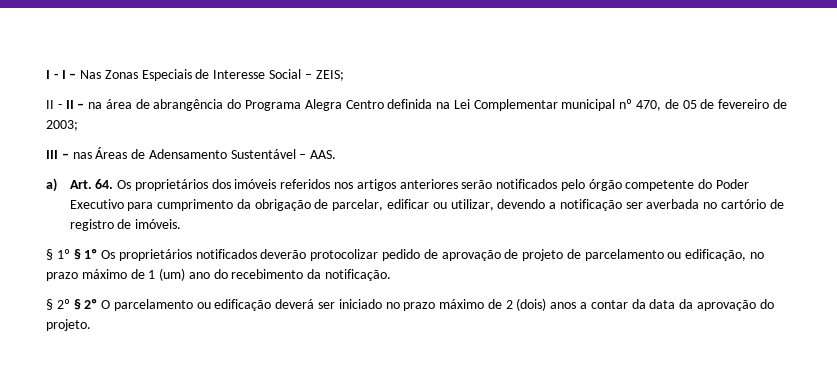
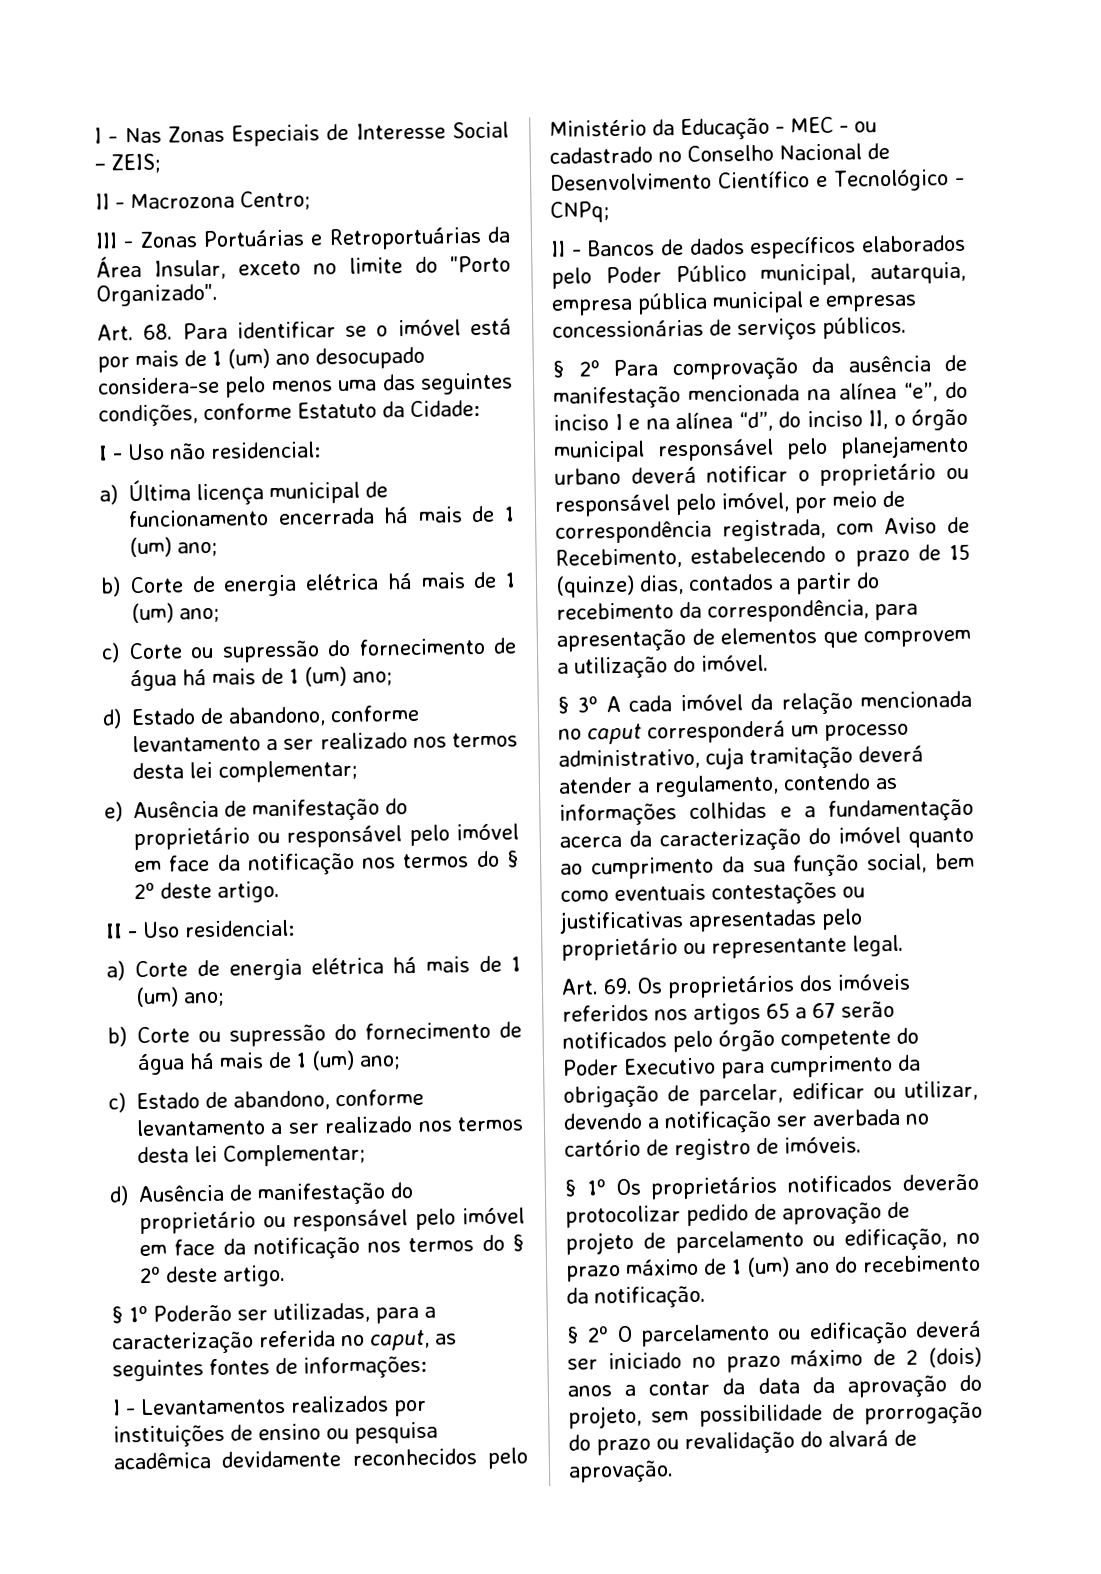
- I - I – Nas Zonas Especiais de Interesse Social – ZEIS;
+ I - Nas Zonas Especiais de Interesse Social – ZEIS;
- II - II – na área de abrangência do Programa Alegra Centro definida na Lei Complementar municipal nº 470, de 05 de fevereiro de 2003;
- III – nas Áreas de Adensamento Sustentável – AAS.
- a) Art. 64. Os proprietários dos imóveis referidos nos artigos anteriores serão notificados pelo órgão competente do Poder Executivo para cumprimento da obrigação de parcelar, edificar ou utilizar, devendo a notificação ser averbada no cartório de registro de imóveis.
+ II - Macrozona Centro;
+ III - Zonas Portuárias e Retroportuárias da Área Insular, exceto no limite do "Porto Organizado".
+ Art. 68. Para identificar se o imóvel está por mais de 1 (um) ano desocupado considera-se pelo menos uma das seguintes condições, conforme Estatuto da Cidade:
+ I - Uso não residencial:
+ a) Última licença municipal de funcionamento encerrada há mais de 1 (um) ano;
+ b) Corte de energia elétrica há mais de 1 (um) ano;
+ c) Corte ou supressão do fornecimento de água há mais de 1 (um) ano;
+ d) Estado de abandono, conforme levantamento a ser realizado nos termos desta lei complementar;
+ e) Ausência de manifestação do proprietário ou responsável pelo imóvel em face da notificação nos termos do § 2º deste artigo.
+ II - Uso residencial:
+ a) Corte de energia elétrica há mais de 1 (um) ano;
+ b) Corte ou supressão do fornecimento de água há mais de 1 (um) ano;
+ c) Estado de abandono, conforme levantamento a ser realizado nos termos desta lei Complementar;
+ d) Ausência de manifestação do proprietário ou responsável pelo imóvel em face da notificação nos termos do § 2º deste artigo.
+ § 1º Poderão ser utilizadas, para a caracterização referida no caput, as seguintes fontes de informações:
+ I - Levantamentos realizados por instituições de ensino ou pesquisa acadêmica devidamente reconhecidos pelo Ministério da Educação - MEC - ou cadastrado no Conselho Nacional de Desenvolvimento Científico e Tecnológico - CNPq;
+ II - Bancos de dados específicos elaborados pelo Poder Público municipal, autarquia, empresa pública municipal e empresas concessionárias de serviços públicos.
+ § 2º Para comprovação da ausência de manifestação mencionada na alínea “e”, do inciso I e na alínea “d”, do inciso II, o órgão municipal responsável pelo planejamento urbano deverá notificar o proprietário ou responsável pelo imóvel, por meio de correspondência registrada, com Aviso de Recebimento, estabelecendo o prazo de 15 (quinze) dias, contados a partir do recebimento da correspondência, para apresentação de elementos que comprovem a utilização do imóvel.
+ § 3º A cada imóvel da relação mencionada no caput corresponderá um processo administrativo, cuja tramitação deverá atender a regulamento, contendo as informações colhidas e a fundamentação acerca da caracterização do imóvel quanto ao cumprimento da sua função social, bem como eventuais contestações ou justificativas apresentadas pelo proprietário ou representante legal.
+ Art. 69. Os proprietários dos imóveis referidos nos artigos 65 a 67 serão notificados pelo órgão competente do Poder Executivo para cumprimento da obrigação de parcelar, edificar ou utilizar, devendo a notificação ser averbada no cartório de registro de imóveis.
- § 1º § 1º Os proprietários notificados deverão protocolizar pedido de aprovação de projeto de parcelamento ou edificação, no prazo máximo de 1 (um) ano do recebimento da notificação.
+ § 1º Os proprietários notificados deverão protocolizar pedido de aprovação de projeto de parcelamento ou edificação, no prazo máximo de 1 (um) ano do recebimento da notificação.
- § 2º § 2º O parcelamento ou edificação deverá ser iniciado no prazo máximo de 2 (dois) anos a contar da data da aprovação do projeto.
+ § 2º O parcelamento ou edificação deverá ser iniciado no prazo máximo de 2 (dois) anos a contar da data da aprovação do projeto, sem possibilidade de prorrogação do prazo ou revalidação do alvará de aprovação.

